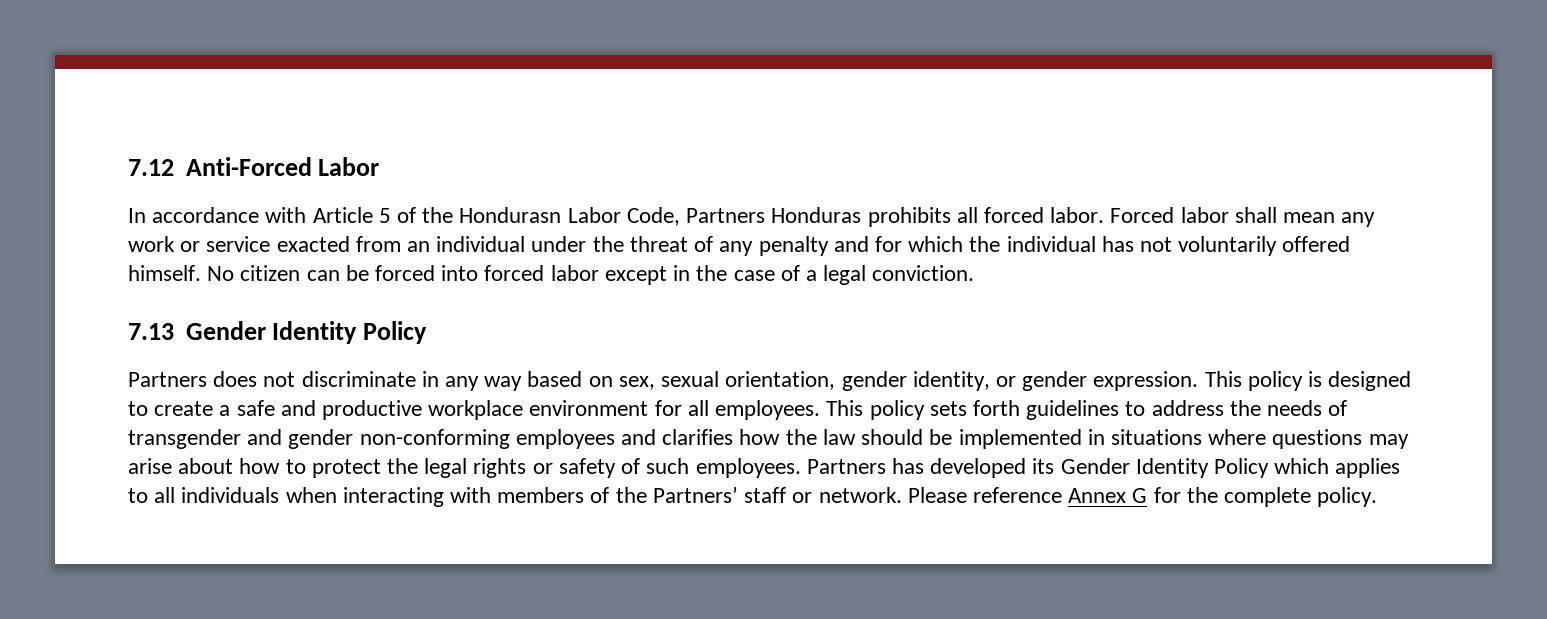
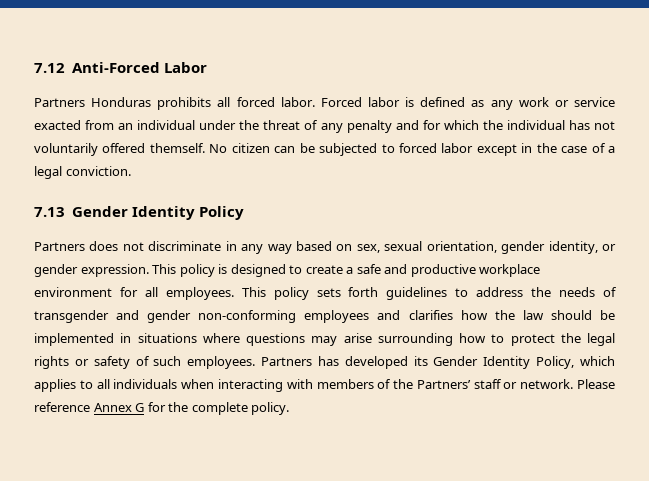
- In accordance with Article 5 of the Hondurasn Labor Code, Partners Honduras prohibits all forced labor.
+ Partners Honduras prohibits all forced labor.
- Forced labor shall mean any work or service exacted from an individual under the threat of any penalty and for which the individual has not voluntarily offered himself.
+ Forced labor is defined as any work or service exacted from an individual under the threat of any penalty and for which the individual has not voluntarily offered themself.
- No citizen can be forced into forced labor except in the case of a legal conviction.
+ No citizen can be subjected to forced labor except in the case of a legal conviction.
- This policy sets forth guidelines to address the needs of transgender and gender non-conforming employees and clarifies how the law should be implemented in situations where questions may arise about how to protect the legal rights or safety of such employees.
+ This policy sets forth guidelines to address the needs of transgender and gender non-conforming employees and clarifies how the law should be implemented in situations where questions may arise surrounding how to protect the legal rights or safety of such employees.
- Partners has developed its Gender Identity Policy which applies to all individuals when interacting with members of the Partners’ staff or network.
+ Partners has developed its Gender Identity Policy, which applies to all individuals when interacting with members of the Partners’ staff or network.

